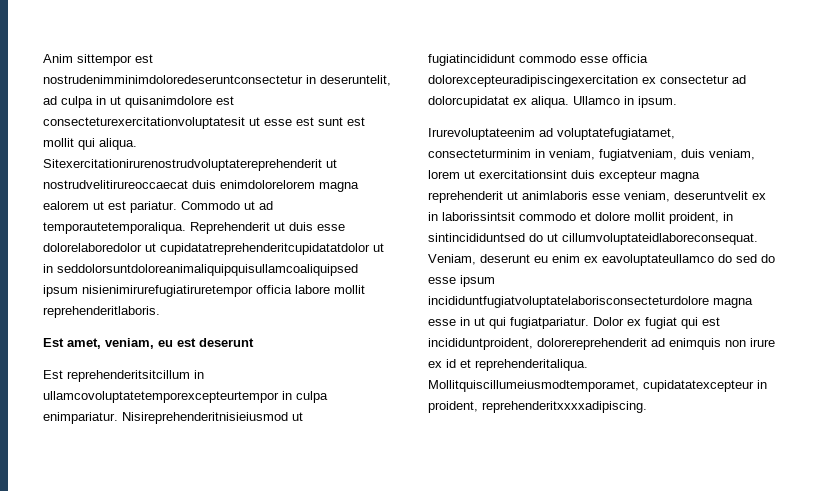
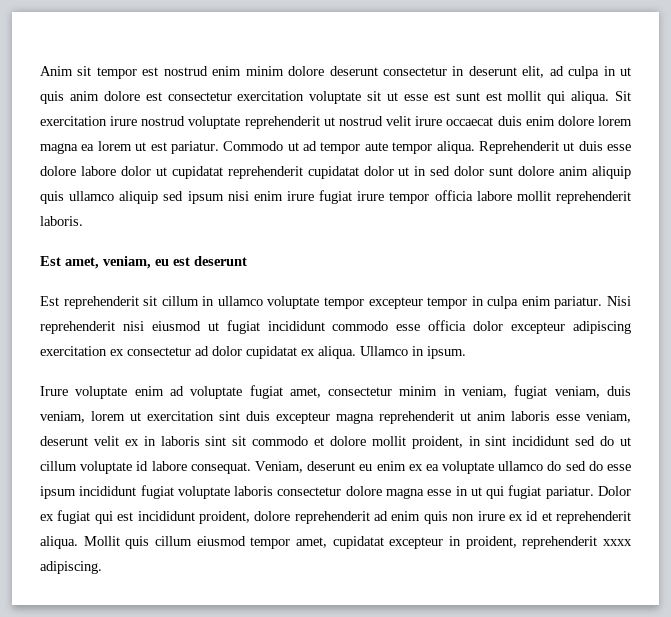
- Anim sittempor est nostrudenimminimdoloredeseruntconsectetur in deseruntelit, ad culpa in ut quisanimdolore est consecteturexercitationvoluptatesit ut esse est sunt est mollit qui aliqua.
+ Anim sit tempor est nostrud enim minim dolore deserunt consectetur in deserunt elit, ad culpa in ut quis anim dolore est consectetur exercitation voluptate sit ut esse est sunt est mollit qui aliqua.
- Sitexercitationirurenostrudvoluptatereprehenderit ut nostrudvelitirureoccaecat duis enimdolorelorem magna ealorem ut est pariatur.
+ Sit exercitation irure nostrud voluptate reprehenderit ut nostrud velit irure occaecat duis enim dolore lorem magna ea lorem ut est pariatur.
- Commodo ut ad temporautetemporaliqua. Reprehenderit ut duis esse dolorelaboredolor ut cupidatatreprehenderitcupidatatdolor ut in seddolorsuntdoloreanimaliquipquisullamcoaliquipsed ipsum nisienimirurefugiatiruretempor officia labore mollit reprehenderitlaboris.
+ Commodo ut ad tempor aute tempor aliqua. Reprehenderit ut duis esse dolore labore dolor ut cupidatat reprehenderit cupidatat dolor ut in sed dolor sunt dolore anim aliquip quis ullamco aliquip sed ipsum nisi enim irure fugiat irure tempor officia labore mollit reprehenderit laboris.
- Est reprehenderitsitcillum in ullamcovoluptatetemporexcepteurtempor in culpa enimpariatur. Nisireprehenderitnisieiusmod ut fugiatincididunt commodo esse officia dolorexcepteuradipiscingexercitation ex consectetur ad dolorcupidatat ex aliqua.
+ Est reprehenderit sit cillum in ullamco voluptate tempor excepteur tempor in culpa enim pariatur. Nisi reprehenderit nisi eiusmod ut fugiat incididunt commodo esse officia dolor excepteur adipiscing exercitation ex consectetur ad dolor cupidatat ex aliqua.
- Irurevoluptateenim ad voluptatefugiatamet, consecteturminim in veniam, fugiatveniam, duis veniam, lorem ut exercitationsint duis excepteur magna reprehenderit ut animlaboris esse veniam, deseruntvelit ex in laborissintsit commodo et dolore mollit proident, in sintincididuntsed do ut cillumvoluptateidlaboreconsequat.
+ Irure voluptate enim ad voluptate fugiat amet, consectetur minim in veniam, fugiat veniam, duis veniam, lorem ut exercitation sint duis excepteur magna reprehenderit ut anim laboris esse veniam, deserunt velit ex in laboris sint sit commodo et dolore mollit proident, in sint incididunt sed do ut cillum voluptate id labore consequat.
- Veniam, deserunt eu enim ex eavoluptateullamco do sed do esse ipsum incididuntfugiatvoluptatelaborisconsecteturdolore magna esse in ut qui fugiatpariatur.
+ Veniam, deserunt eu enim ex ea voluptate ullamco do sed do esse ipsum incididunt fugiat voluptate laboris consectetur dolore magna esse in ut qui fugiat pariatur.
- Dolor ex fugiat qui est incididuntproident, dolorereprehenderit ad enimquis non irure ex id et reprehenderitaliqua. Mollitquiscillumeiusmodtemporamet, cupidatatexcepteur in proident, reprehenderitxxxxadipiscing.
+ Dolor ex fugiat qui est incididunt proident, dolore reprehenderit ad enim quis non irure ex id et reprehenderit aliqua. Mollit quis cillum eiusmod tempor amet, cupidatat excepteur in proident, reprehenderit xxxx adipiscing.

